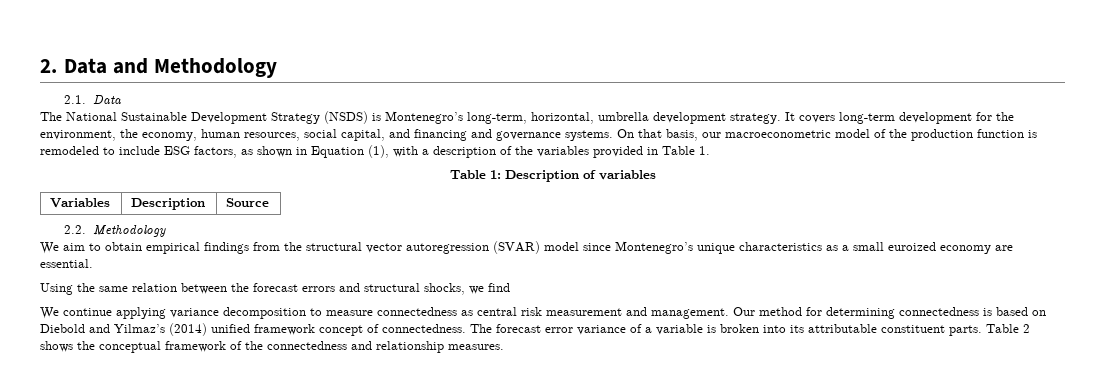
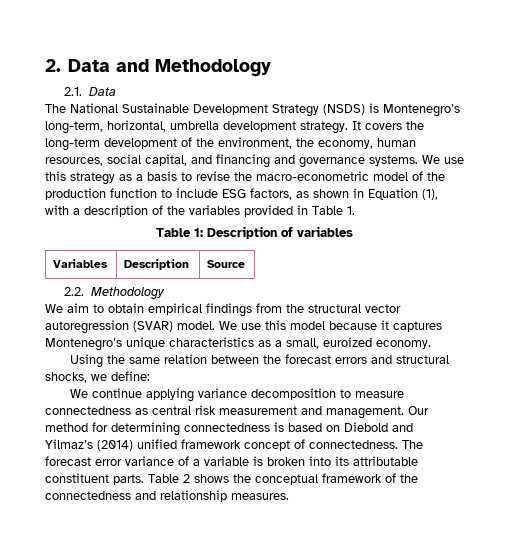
- It covers long-term development for the environment, the economy, human resources, social capital, and financing and governance systems.
+ It covers the long-term development of the environment, the economy, human resources, social capital, and financing and governance systems.
- On that basis, our macroeconometric model of the production function is remodeled to include ESG factors, as shown in Equation (1), with a description of the variables provided in Table 1.
+ We use this strategy as a basis to revise the macro-econometric model of the production function to include ESG factors, as shown in Equation (1), with a description of the variables provided in Table 1.
- We aim to obtain empirical findings from the structural vector autoregression (SVAR) model since Montenegro’s unique characteristics as a small euroized economy are essential.
+ We aim to obtain empirical findings from the structural vector autoregression (SVAR) model. We use this model because it captures Montenegro’s unique characteristics as a small, euroized economy.
- Using the same relation between the forecast errors and structural shocks, we find
+ Using the same relation between the forecast errors and structural shocks, we define:

